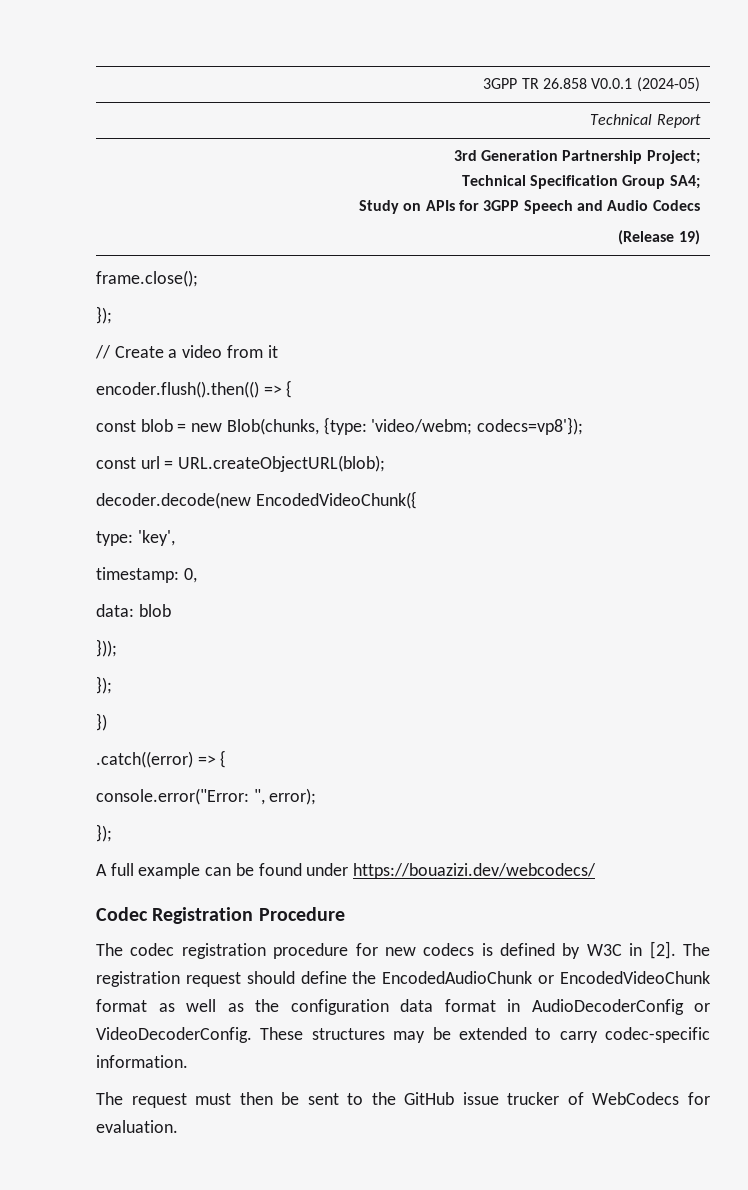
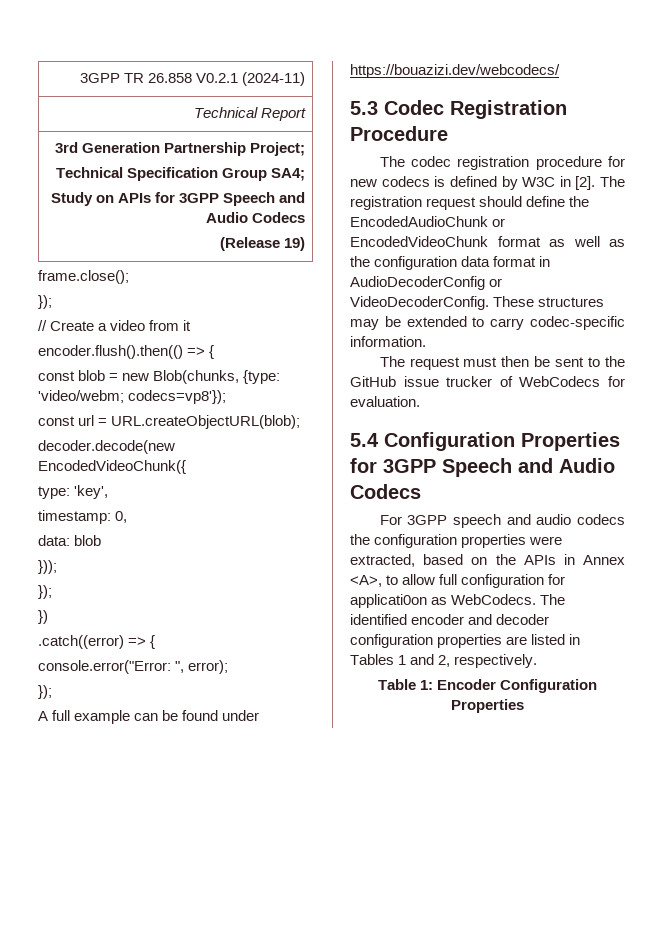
- 3GPP TR 26.858 V0.0.1 (2024-05)
+ 3GPP TR 26.858 V0.2.1 (2024-11)
- Codec Registration Procedure
+ 5.3 Codec Registration Procedure
+ 5.4 Configuration Properties for 3GPP Speech and Audio Codecs
+ For 3GPP speech and audio codecs the configuration properties were extracted, based on the APIs in Annex <A>, to allow full configuration for applicati0on as WebCodecs. The identified encoder and decoder configuration properties are listed in Tables 1 and 2, respectively.
+ Table 1: Encoder Configuration Properties

